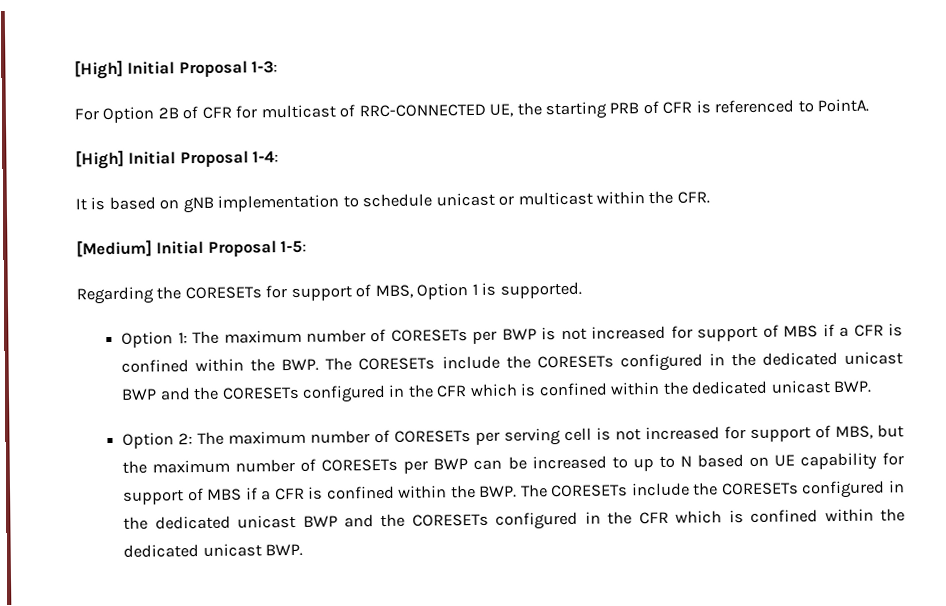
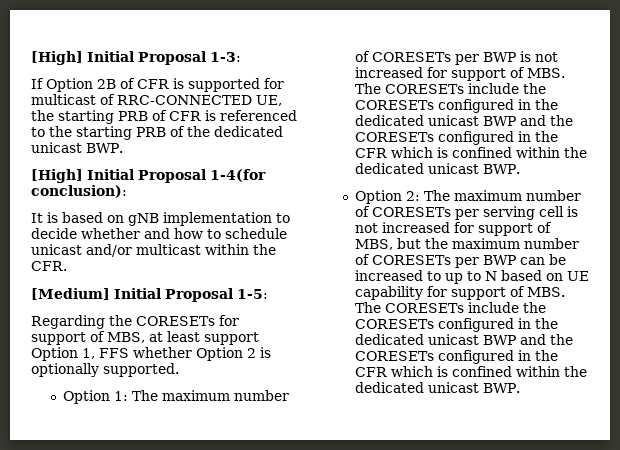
- For Option 2B of CFR for multicast of RRC-CONNECTED UE, the starting PRB of CFR is referenced to PointA.
- [High] Initial Proposal 1-4:
+ If Option 2B of CFR is supported for multicast of RRC-CONNECTED UE, the starting PRB of CFR is referenced to the starting PRB of the dedicated unicast BWP.
+ [High] Initial Proposal 1-4(for conclusion):
- It is based on gNB implementation to schedule unicast or multicast within the CFR.
+ It is based on gNB implementation to decide whether and how to schedule unicast and/or multicast within the CFR.
- Regarding the CORESETs for support of MBS, Option 1 is supported.
+ Regarding the CORESETs for support of MBS, at least support Option 1, FFS whether Option 2 is optionally supported.
- Option 1: The maximum number of CORESETs per BWP is not increased for support of MBS if a CFR is confined within the BWP. The CORESETs include the CORESETs configured in the dedicated unicast BWP and the CORESETs configured in the CFR which is confined within the dedicated unicast BWP.
+ Option 1: The maximum number of CORESETs per BWP is not increased for support of MBS. The CORESETs include the CORESETs configured in the dedicated unicast BWP and the CORESETs configured in the CFR which is confined within the dedicated unicast BWP.
- The maximum number of CORESETs per serving cell is not increased for support of MBS, but the maximum number of CORESETs per BWP can be increased to up to N based on UE capability for support of MBS if a CFR is confined within the BWP. The CORESETs include the CORESETs configured in the dedicated unicast BWP and the CORESETs configured in the CFR which is confined within the dedicated unicast BWP.
+ The maximum number of CORESETs per serving cell is not increased for support of MBS, but the maximum number of CORESETs per BWP can be increased to up to N based on UE capability for support of MBS. The CORESETs include the CORESETs configured in the dedicated unicast BWP and the CORESETs configured in the CFR which is confined within the dedicated unicast BWP.

